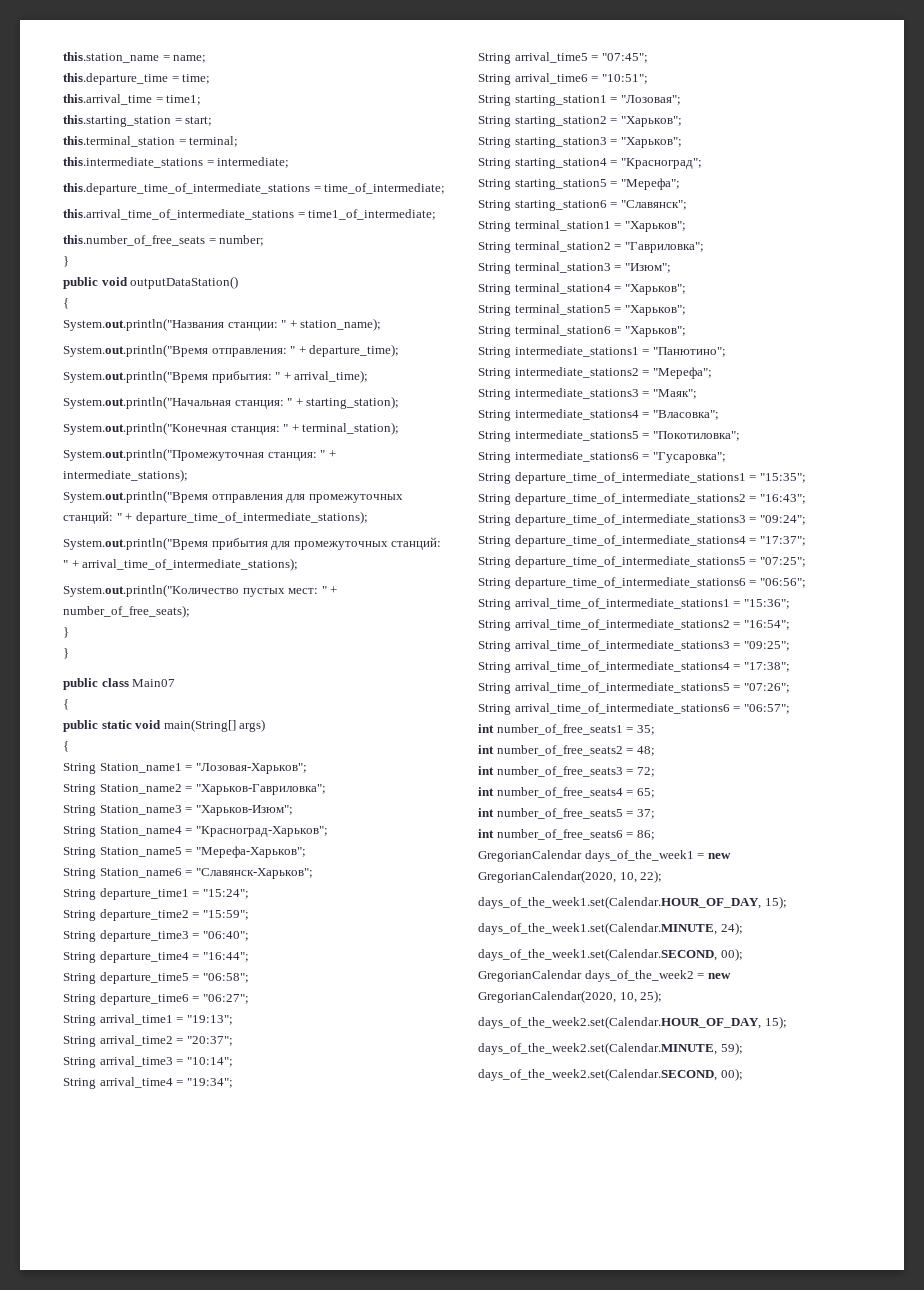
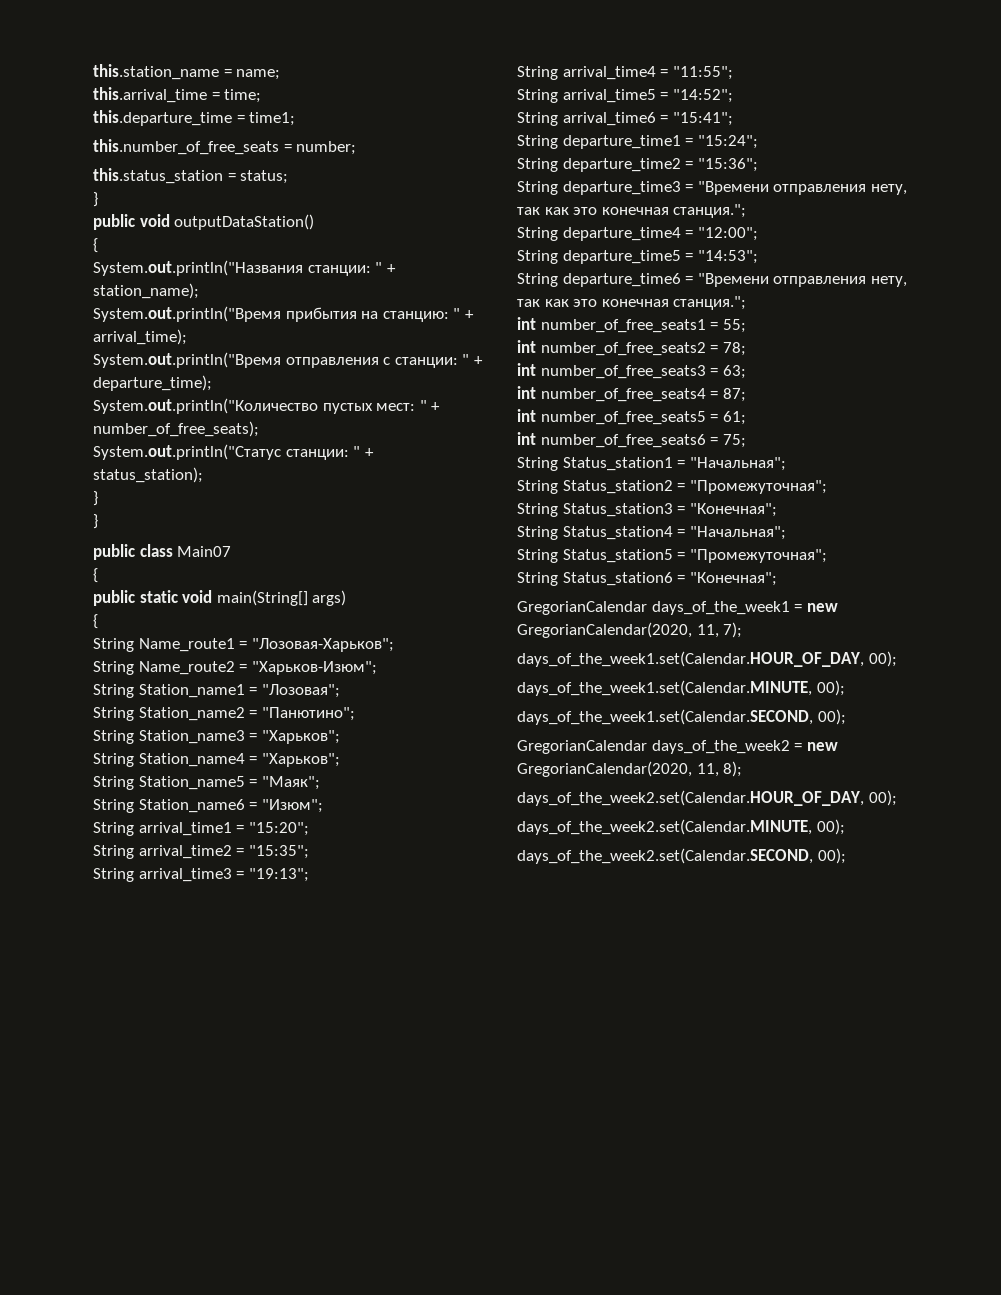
- this.departure_time = time;
+ this.arrival_time = time;
- this.arrival_time = time1;
+ this.departure_time = time1;
- this.starting_station = start;
- this.terminal_station = terminal;
- this.intermediate_stations = intermediate;
- this.departure_time_of_intermediate_stations = time_of_intermediate;
- this.arrival_time_of_intermediate_stations = time1_of_intermediate;
+ this.status_station = status;
- System.out.println("Время отправления: " + departure_time);
- System.out.println("Время прибытия: " + arrival_time);
- System.out.println("Начальная станция: " + starting_station);
- System.out.println("Конечная станция: " + terminal_station);
- System.out.println("Промежуточная станция: " + intermediate_stations);
- System.out.println("Время отправления для промежуточных станций: " + departure_time_of_intermediate_stations);
- System.out.println("Время прибытия для промежуточных станций: " + arrival_time_of_intermediate_stations);
+ System.out.println("Время прибытия на станцию: " + arrival_time);
+ System.out.println("Время отправления с станции: " + departure_time);
+ System.out.println("Статус станции: " + status_station);
- String Station_name1 = "Лозовая-Харьков";
+ String Name_route1 = "Лозовая-Харьков";
+ String Name_route2 = "Харьков-Изюм";
+ String Station_name1 = "Лозовая";
- String Station_name2 = "Харьков-Гавриловка";
+ String Station_name2 = "Панютино";
- String Station_name3 = "Харьков-Изюм";
+ String Station_name3 = "Харьков";
- String Station_name4 = "Красноград-Харьков";
+ String Station_name4 = "Харьков";
- String Station_name5 = "Мерефа-Харьков";
+ String Station_name5 = "Маяк";
- String Station_name6 = "Славянск-Харьков";
+ String Station_name6 = "Изюм";
+ String arrival_time1 = "15:20";
+ String arrival_time2 = "15:35";
+ String arrival_time3 = "19:13";
+ String arrival_time4 = "11:55";
+ String arrival_time5 = "14:52";
+ String arrival_time6 = "15:41";
- String departure_time2 = "15:59";
+ String departure_time2 = "15:36";
- String departure_time3 = "06:40";
+ String departure_time3 = "Времени отправления нету, так как это конечная станция.";
- String departure_time4 = "16:44";
+ String departure_time4 = "12:00";
- String departure_time5 = "06:58";
+ String departure_time5 = "14:53";
- String departure_time6 = "06:27";
- String arrival_time1 = "19:13";
- String arrival_time2 = "20:37";
- String arrival_time3 = "10:14";
- String arrival_time4 = "19:34";
- String arrival_time5 = "07:45";
- String arrival_time6 = "10:51";
- String starting_station1 = "Лозовая";
- String starting_station2 = "Харьков";
- String starting_station3 = "Харьков";
- String starting_station4 = "Красноград";
- String starting_station5 = "Мерефа";
- String starting_station6 = "Славянск";
- String terminal_station1 = "Харьков";
- String terminal_station2 = "Гавриловка";
- String terminal_station3 = "Изюм";
- String terminal_station4 = "Харьков";
- String terminal_station5 = "Харьков";
- String terminal_station6 = "Харьков";
- String intermediate_stations1 = "Панютино";
- String intermediate_stations2 = "Мерефа";
- String intermediate_stations3 = "Маяк";
- String intermediate_stations4 = "Власовка";
- String intermediate_stations5 = "Покотиловка";
- String intermediate_stations6 = "Гусаровка";
- String departure_time_of_intermediate_stations1 = "15:35";
- String departure_time_of_intermediate_stations2 = "16:43";
- String departure_time_of_intermediate_stations3 = "09:24";
- String departure_time_of_intermediate_stations4 = "17:37";
- String departure_time_of_intermediate_stations5 = "07:25";
- String departure_time_of_intermediate_stations6 = "06:56";
- String arrival_time_of_intermediate_stations1 = "15:36";
- String arrival_time_of_intermediate_stations2 = "16:54";
- String arrival_time_of_intermediate_stations3 = "09:25";
- String arrival_time_of_intermediate_stations4 = "17:38";
- String arrival_time_of_intermediate_stations5 = "07:26";
- String arrival_time_of_intermediate_stations6 = "06:57";
+ String departure_time6 = "Времени отправления нету, так как это конечная станция.";
- int number_of_free_seats1 = 35;
+ int number_of_free_seats1 = 55;
- int number_of_free_seats2 = 48;
+ int number_of_free_seats2 = 78;
- int number_of_free_seats3 = 72;
+ int number_of_free_seats3 = 63;
- int number_of_free_seats4 = 65;
+ int number_of_free_seats4 = 87;
- int number_of_free_seats5 = 37;
+ int number_of_free_seats5 = 61;
- int number_of_free_seats6 = 86;
+ int number_of_free_seats6 = 75;
+ String Status_station1 = "Начальная";
+ String Status_station2 = "Промежуточная";
+ String Status_station3 = "Конечная";
+ String Status_station4 = "Начальная";
+ String Status_station5 = "Промежуточная";
+ String Status_station6 = "Конечная";
- GregorianCalendar days_of_the_week1 = new GregorianCalendar(2020, 10, 22);
+ GregorianCalendar days_of_the_week1 = new GregorianCalendar(2020, 11, 7);
- days_of_the_week1.set(Calendar.HOUR_OF_DAY, 15);
+ days_of_the_week1.set(Calendar.HOUR_OF_DAY, 00);
- days_of_the_week1.set(Calendar.MINUTE, 24);
+ days_of_the_week1.set(Calendar.MINUTE, 00);
- GregorianCalendar days_of_the_week2 = new GregorianCalendar(2020, 10, 25);
+ GregorianCalendar days_of_the_week2 = new GregorianCalendar(2020, 11, 8);
- days_of_the_week2.set(Calendar.HOUR_OF_DAY, 15);
+ days_of_the_week2.set(Calendar.HOUR_OF_DAY, 00);
- days_of_the_week2.set(Calendar.MINUTE, 59);
+ days_of_the_week2.set(Calendar.MINUTE, 00);

